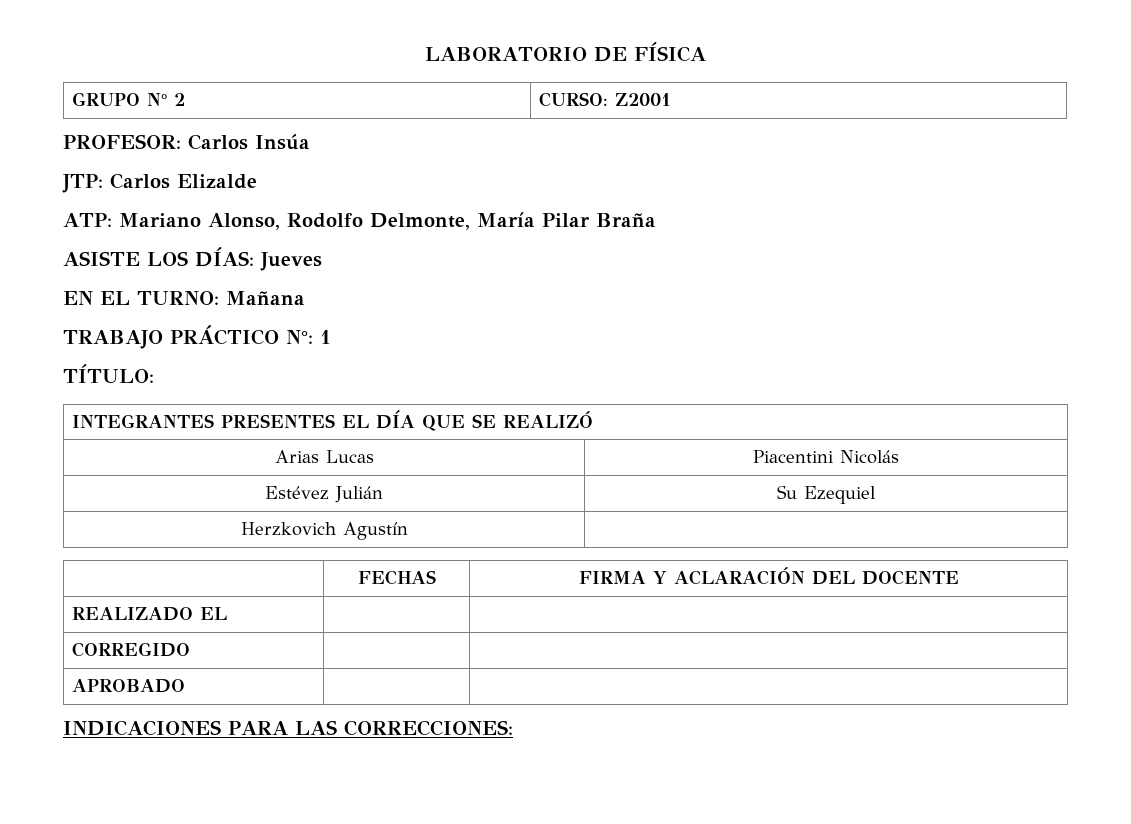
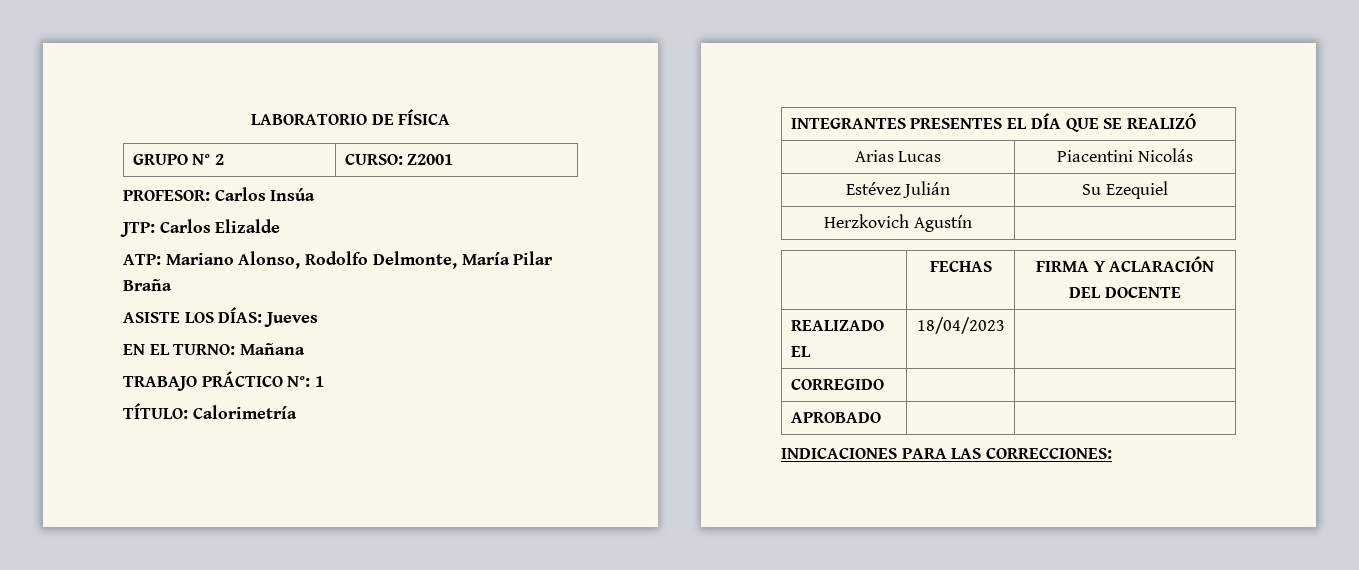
- TÍTULO:
+ TÍTULO: Calorimetría
- REALIZADO EL | |
+ REALIZADO EL | 18/04/2023 |

